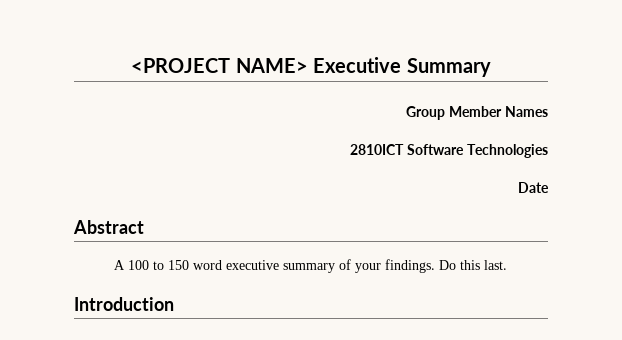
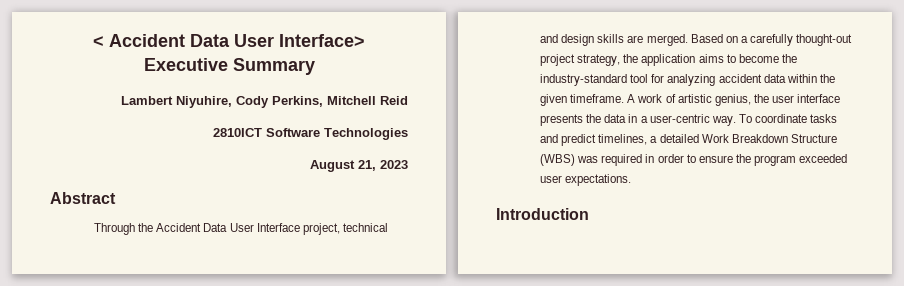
- <PROJECT NAME> Executive Summary
- Group Member Names
+ < Accident Data User Interface> Executive Summary
+ Lambert Niyuhire, Cody Perkins, Mitchell Reid
  2810ICT Software Technologies
- Date
+ August 21, 2023
  Abstract
- A 100 to 150 word executive summary of your findings. Do this last.
+ Through the Accident Data User Interface project, technical and design skills are merged. Based on a carefully thought-out project strategy, the application aims to become the industry-standard tool for analyzing accident data within the given timeframe. A work of artistic genius, the user interface presents the data in a user-centric way. To coordinate tasks and predict timelines, a detailed Work Breakdown Structure (WBS) was required in order to ensure the program exceeded user expectations.

